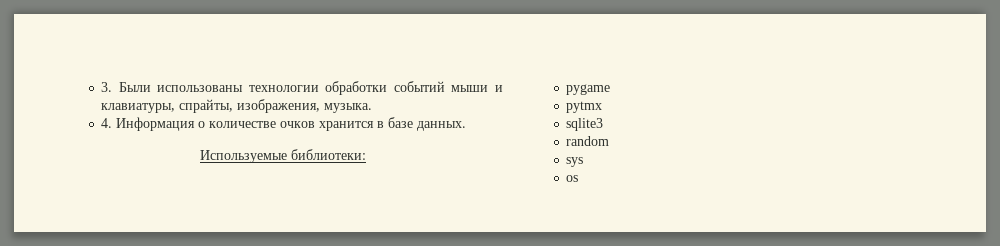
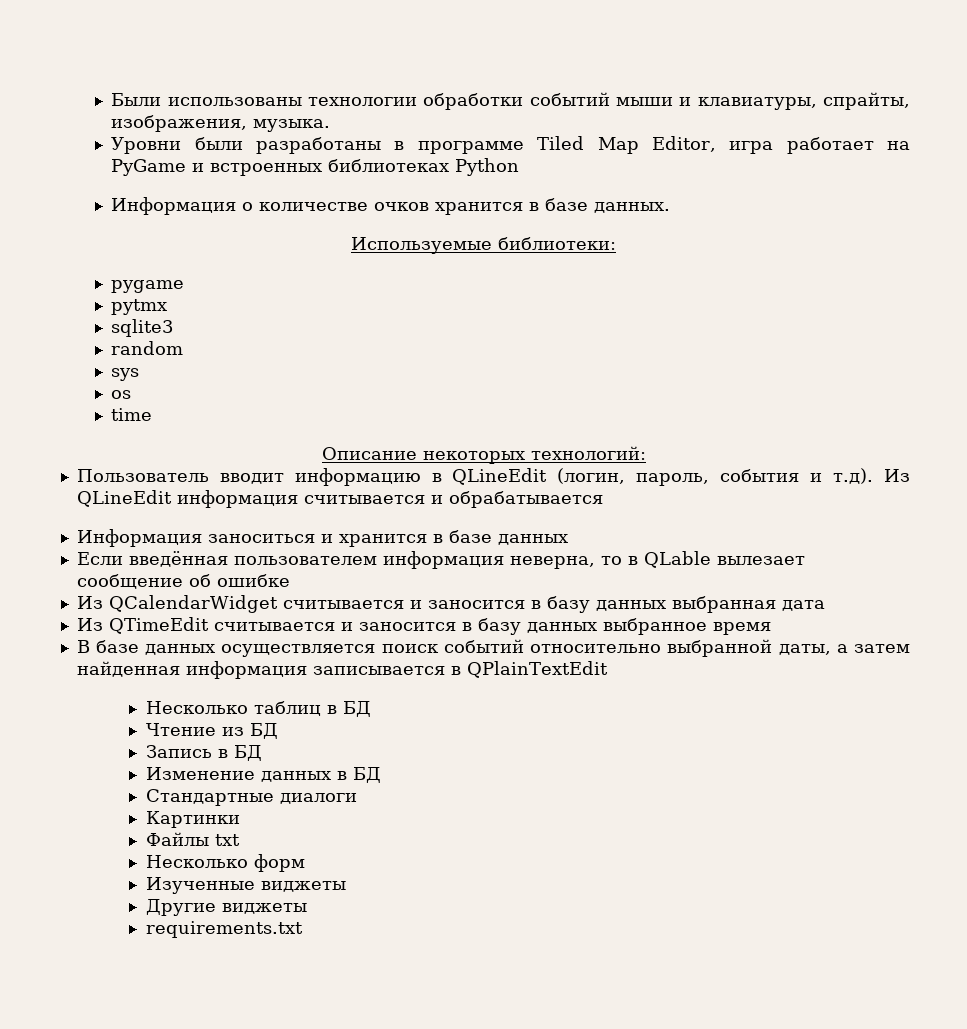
- 3. Были использованы технологии обработки событий мыши и клавиатуры, спрайты, изображения, музыка.
+ Были использованы технологии обработки событий мыши и клавиатуры, спрайты, изображения, музыка.
- 4. Информация о количестве очков хранится в базе данных.
+ Уровни были разработаны в программе Tiled Map Editor, игра работает на PyGame и встроенных библиотеках Python
+ Информация о количестве очков хранится в базе данных.
+ time
+ Описание некоторых технологий:
+ Пользователь вводит информацию в QLineEdit (логин, пароль, события и т.д). Из QLineEdit информация считывается и обрабатывается
+ Информация заноситься и хранится в базе данных
+ Если введённая пользователем информация неверна, то в QLable вылезает сообщение об ошибке
+ Из QCalendarWidget считывается и заносится в базу данных выбранная дата
+ Из QTimeEdit считывается и заносится в базу данных выбранное время
+ В базе данных осуществляется поиск событий относительно выбранной даты, а затем найденная информация записывается в QPlainTextEdit
+ Несколько таблиц в БД
+ Чтение из БД
+ Запись в БД
+ Изменение данных в БД
+ Стандартные диалоги
+ Картинки
+ Файлы txt
+ Несколько форм
+ Изученные виджеты
+ Другие виджеты
+ requirements.txt

